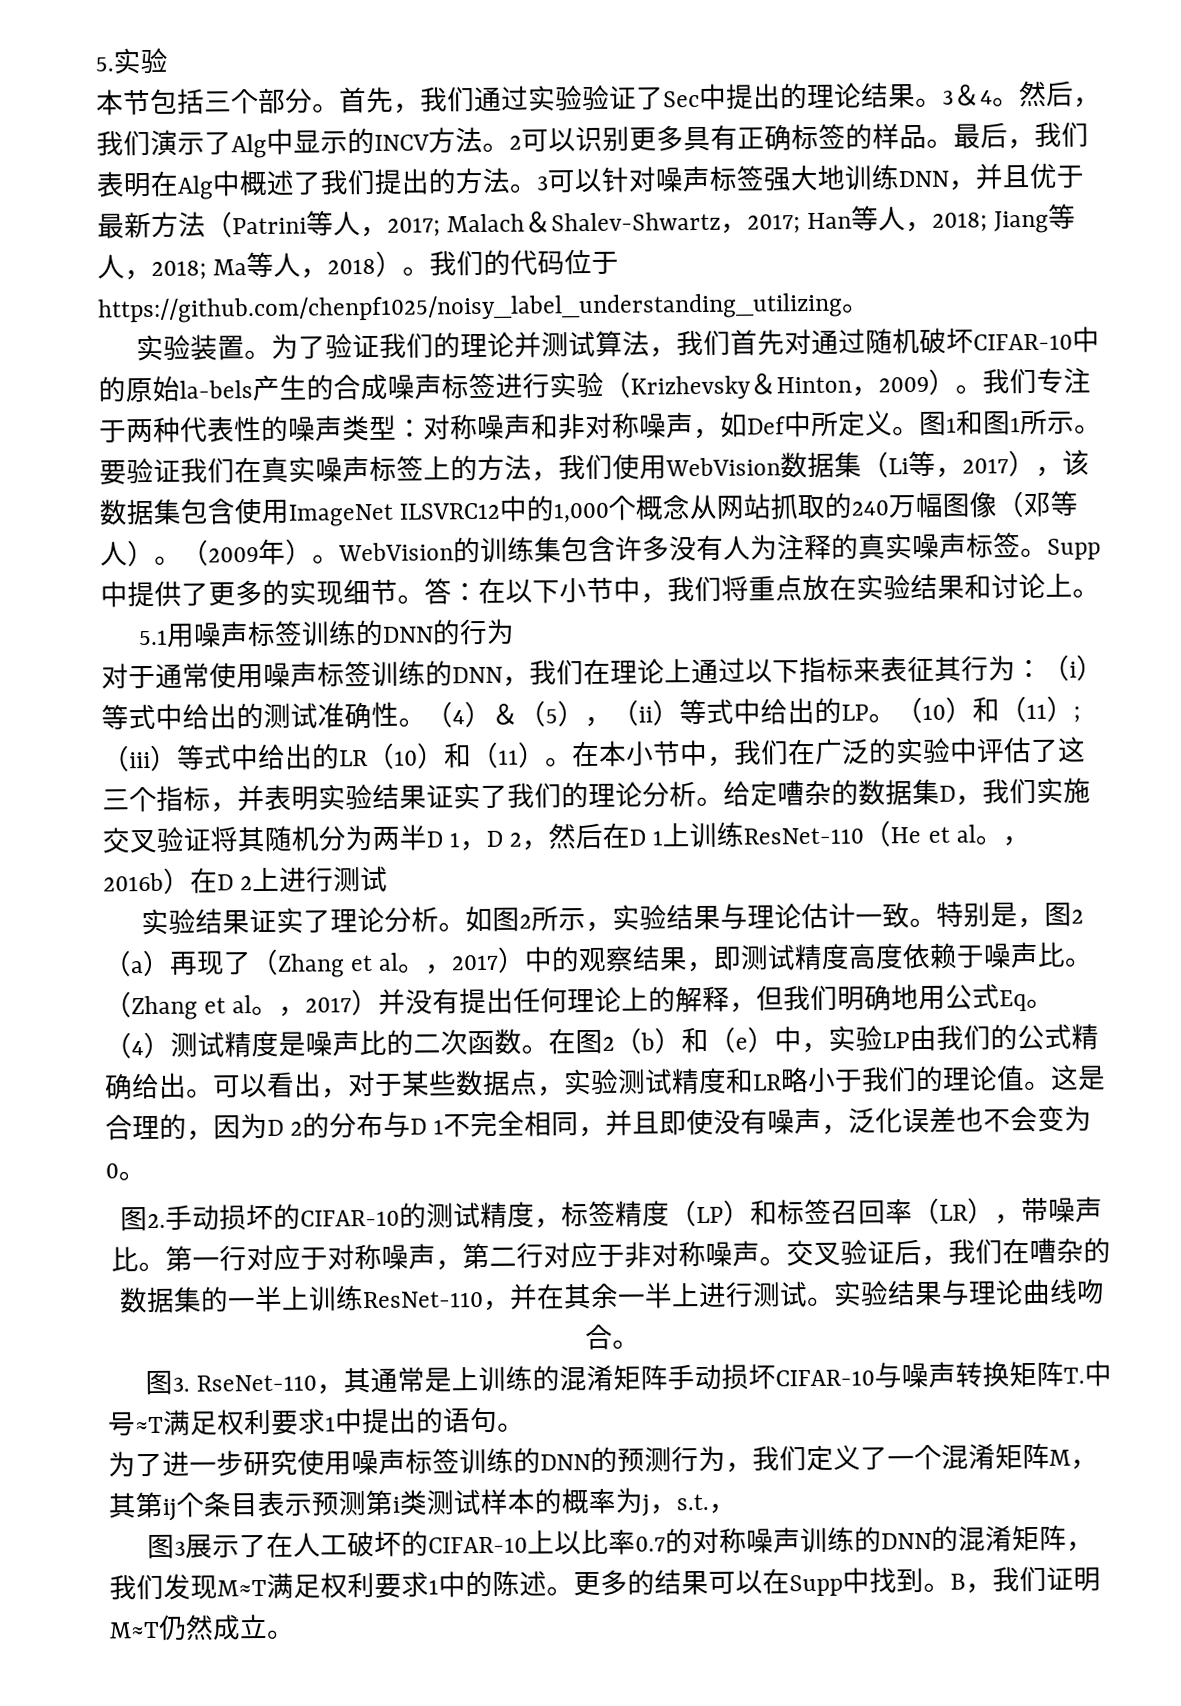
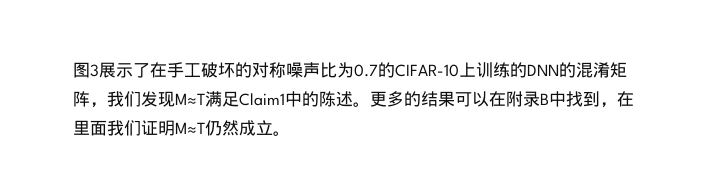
- 5.实验
- 本节包括三个部分。首先，我们通过实验验证了Sec中提出的理论结果。3＆4。然后，我们演示了Alg中显示的INCV方法。2可以识别更多具有正确标签的样品。最后，我们表明在Alg中概述了我们提出的方法。3可以针对噪声标签强大地训练DNN，并且优于最新方法（Patrini等人，2017; Malach＆Shalev-Shwartz，2017; Han等人，2018; Jiang等人，2018; Ma等人，2018）。我们的代码位于https://github.com/chenpf1025/noisy_label_understanding_utilizing。
- 实验装置。为了验证我们的理论并测试算法，我们首先对通过随机破坏CIFAR-10中的原始la-bels产生的合成噪声标签进行实验（Krizhevsky＆Hinton，2009）。我们专注于两种代表性的噪声类型：对称噪声和非对称噪声，如Def中所定义。图1和图1所示。要验证我们在真实噪声标签上的方法，我们使用WebVision数据集（Li等，2017），该数据集包含使用ImageNet ILSVRC12中的1,000个概念从网站抓取的240万幅图像（邓等人）。（2009年）。WebVision的训练集包含许多没有人为注释的真实噪声标签。Supp中提供了更多的实现细节。答：在以下小节中，我们将重点放在实验结果和讨论上。
- 5.1用噪声标签训练的DNN的行为
- 对于通常使用噪声标签训练的DNN，我们在理论上通过以下指标来表征其行为：（i）等式中给出的测试准确性。（4）＆（5），（ii）等式中给出的LP。（10）和（11）;（iii）等式中给出的LR（10）和（11）。在本小节中，我们在广泛的实验中评估了这三个指标，并表明实验结果证实了我们的理论分析。给定嘈杂的数据集D，我们实施交叉验证将其随机分为两半D 1，D 2，然后在D 1上训练ResNet-110（He et al。，2016b）在D 2上进行测试
- 实验结果证实了理论分析。如图2所示，实验结果与理论估计一致。特别是，图2（a）再现了（Zhang et al。，2017）中的观察结果，即测试精度高度依赖于噪声比。（Zhang et al。，2017）并没有提出任何理论上的解释，但我们明确地用公式Eq。（4）测试精度是噪声比的二次函数。在图2（b）和（e）中，实验LP由我们的公式精确给出。可以看出，对于某些数据点，实验测试精度和LR略小于我们的理论值。这是合理的，因为D 2的分布与D 1不完全相同，并且即使没有噪声，泛化误差也不会变为0。
- 图2.手动损坏的CIFAR-10的测试精度，标签精度（LP）和标签召回率（LR），带噪声比。第一行对应于对称噪声，第二行对应于非对称噪声。交叉验证后，我们在嘈杂的数据集的一半上训练ResNet-110，并在其余一半上进行测试。实验结果与理论曲线吻合。
- 图3. RseNet-110，其通常是上训练的混淆矩阵手动损坏CIFAR-10与噪声转换矩阵T.中号≈T满足权利要求1中提出的语句。
- 为了进一步研究使用噪声标签训练的DNN的预测行为，我们定义了一个混淆矩阵M，其第ij个条目表示预测第i类测试样本的概率为j，s.t.，
- 图3展示了在人工破坏的CIFAR-10上以比率0.7的对称噪声训练的DNN的混淆矩阵，我们发现M≈T满足权利要求1中的陈述。
+ 图3展示了在手工破坏的对称噪声比为0.7的CIFAR-10上训练的DNN的混淆矩阵，我们发现M≈T满足Claim1中的陈述。
- 更多的结果可以在Supp中找到。B，我们证明M≈T仍然成立。
+ 更多的结果可以在附录B中找到，在里面我们证明M≈T仍然成立。

